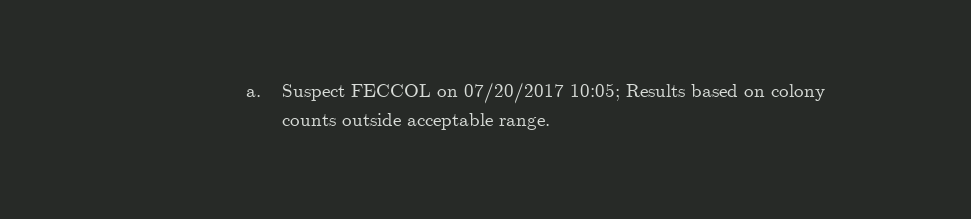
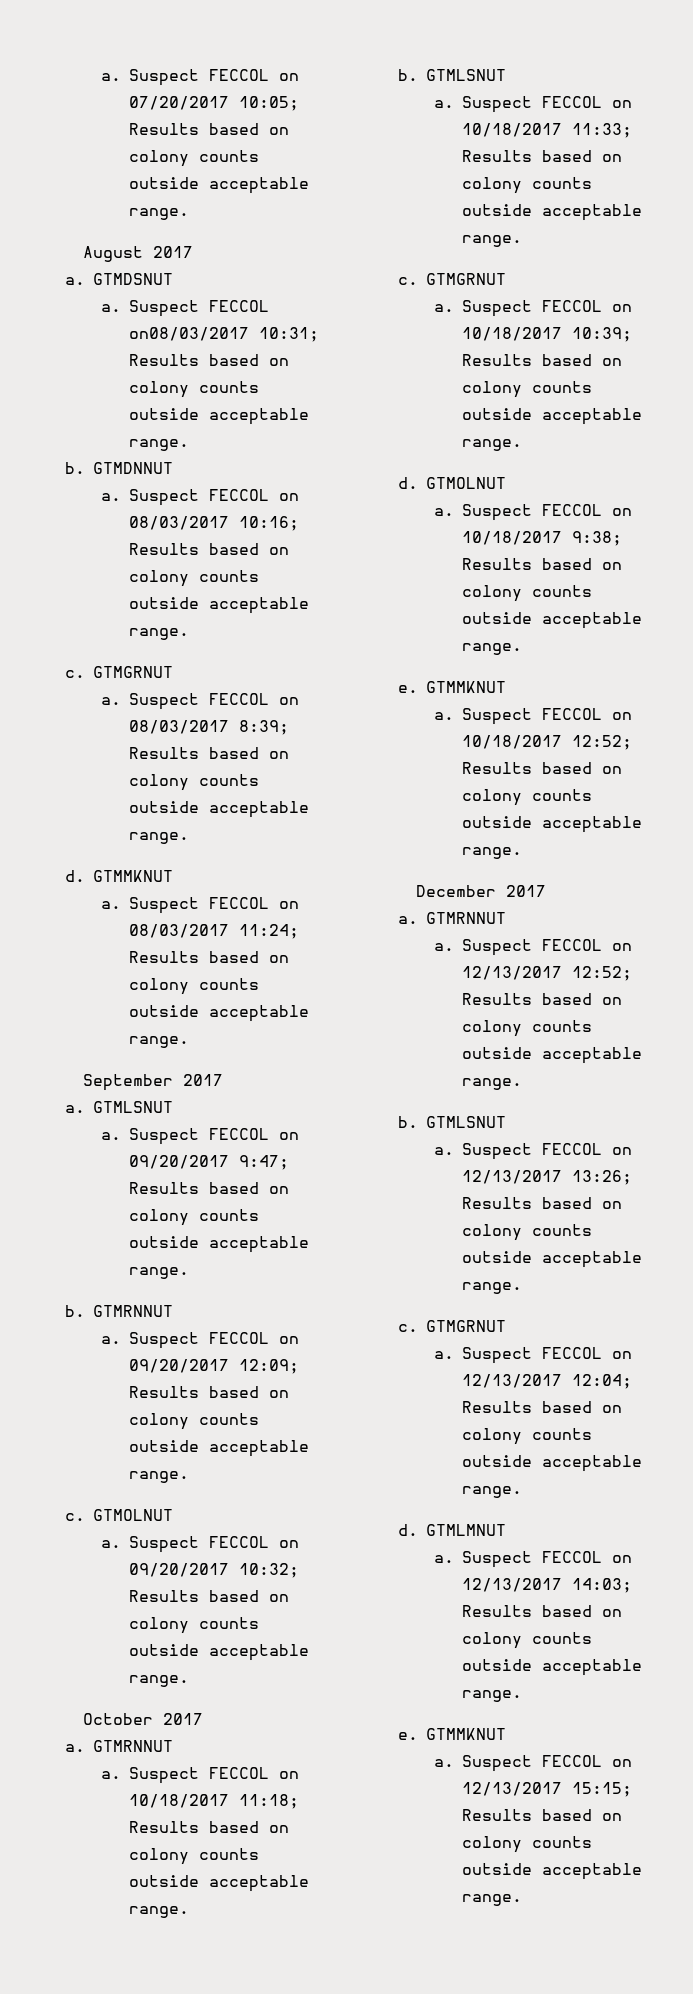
+ August 2017
+ a. GTMDSNUT
+ a. Suspect FECCOL on08/03/2017 10:31; Results based on colony counts outside acceptable range.
+ b. GTMDNNUT
+ a. Suspect FECCOL on 08/03/2017 10:16; Results based on colony counts outside acceptable range.
+ c. GTMGRNUT
+ a. Suspect FECCOL on 08/03/2017 8:39; Results based on colony counts outside acceptable range.
+ d. GTMMKNUT
+ a. Suspect FECCOL on 08/03/2017 11:24; Results based on colony counts outside acceptable range.
+ September 2017
+ a. GTMLSNUT
+ a. Suspect FECCOL on 09/20/2017 9:47; Results based on colony counts outside acceptable range.
+ b. GTMRNNUT
+ a. Suspect FECCOL on 09/20/2017 12:09; Results based on colony counts outside acceptable range.
+ c. GTMOLNUT
+ a. Suspect FECCOL on 09/20/2017 10:32; Results based on colony counts outside acceptable range.
+ October 2017
+ a. GTMRNNUT
+ a. Suspect FECCOL on 10/18/2017 11:18; Results based on colony counts outside acceptable range.
+ b. GTMLSNUT
+ a. Suspect FECCOL on 10/18/2017 11:33; Results based on colony counts outside acceptable range.
+ c. GTMGRNUT
+ a. Suspect FECCOL on 10/18/2017 10:39; Results based on colony counts outside acceptable range.
+ d. GTMOLNUT
+ a. Suspect FECCOL on 10/18/2017 9:38; Results based on colony counts outside acceptable range.
+ e. GTMMKNUT
+ a. Suspect FECCOL on 10/18/2017 12:52; Results based on colony counts outside acceptable range.
+ December 2017
+ a. GTMRNNUT
+ a. Suspect FECCOL on 12/13/2017 12:52; Results based on colony counts outside acceptable range.
+ b. GTMLSNUT
+ a. Suspect FECCOL on 12/13/2017 13:26; Results based on colony counts outside acceptable range.
+ c. GTMGRNUT
+ a. Suspect FECCOL on 12/13/2017 12:04; Results based on colony counts outside acceptable range.
+ d. GTMLMNUT
+ a. Suspect FECCOL on 12/13/2017 14:03; Results based on colony counts outside acceptable range.
+ e. GTMMKNUT
+ a. Suspect FECCOL on 12/13/2017 15:15; Results based on colony counts outside acceptable range.

